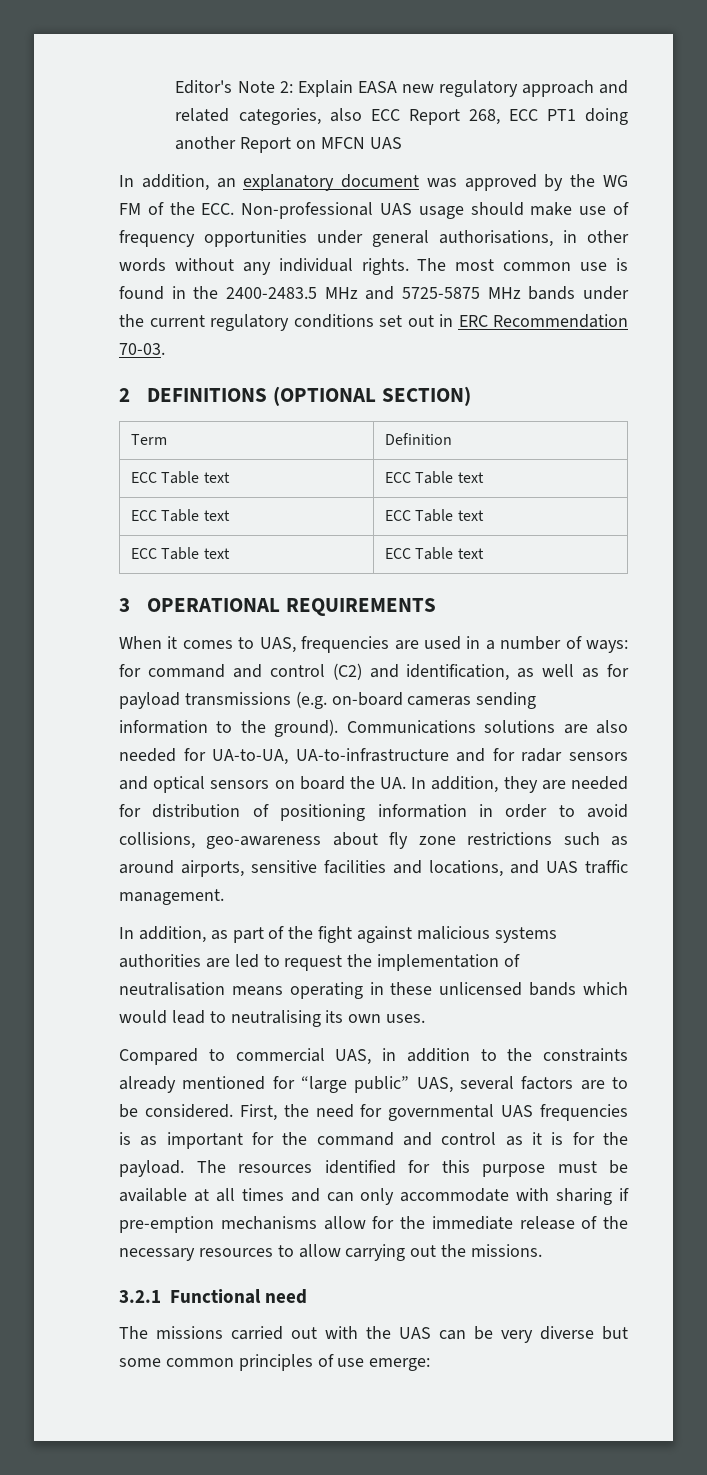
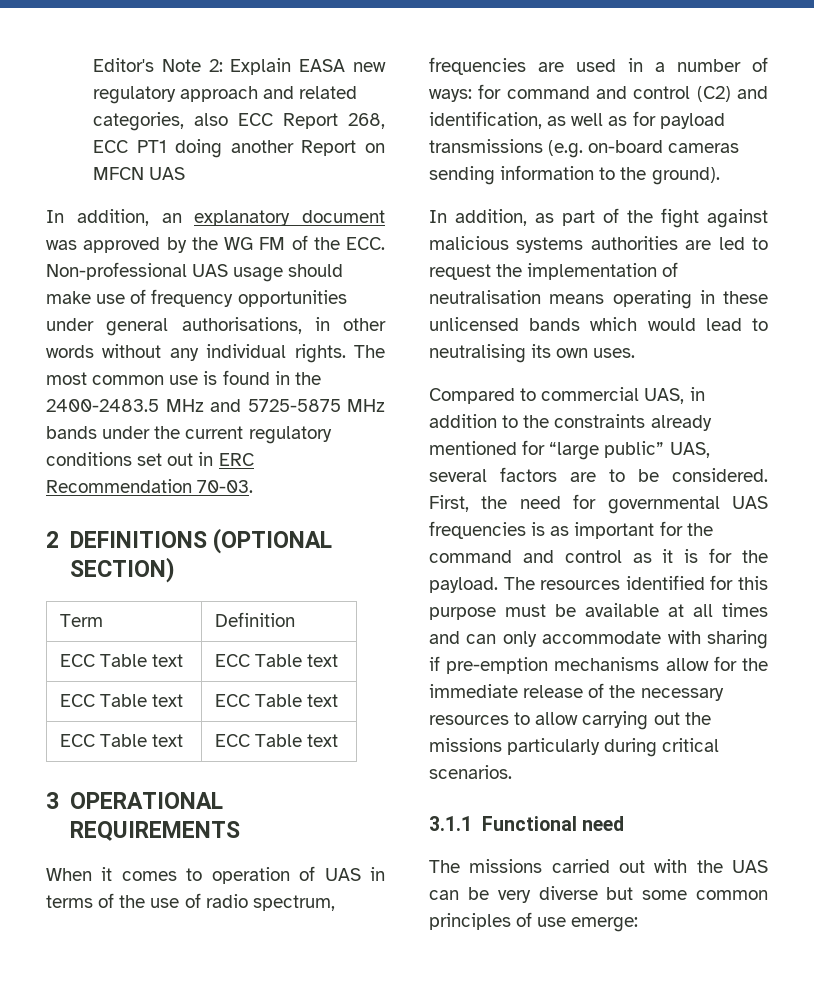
- When it comes to UAS, frequencies are used in a number of ways: for command and control (C2) and identification, as well as for payload transmissions (e.g. on-board cameras sending information to the ground). Communications solutions are also needed for UA-to-UA, UA-to-infrastructure and for radar sensors and optical sensors on board the UA. In addition, they are needed for distribution of positioning information in order to avoid collisions, geo-awareness about fly zone restrictions such as around airports, sensitive facilities and locations, and UAS traffic management.
+ When it comes to operation of UAS in terms of the use of radio spectrum, frequencies are used in a number of ways: for command and control (C2) and identification, as well as for payload transmissions (e.g. on-board cameras sending information to the ground).
- The resources identified for this purpose must be available at all times and can only accommodate with sharing if pre-emption mechanisms allow for the immediate release of the necessary resources to allow carrying out the missions.
- 3.2.1 Functional need
+ The resources identified for this purpose must be available at all times and can only accommodate with sharing if pre-emption mechanisms allow for the immediate release of the necessary resources to allow carrying out the missions particularly during critical scenarios.
+ 3.1.1 Functional need

